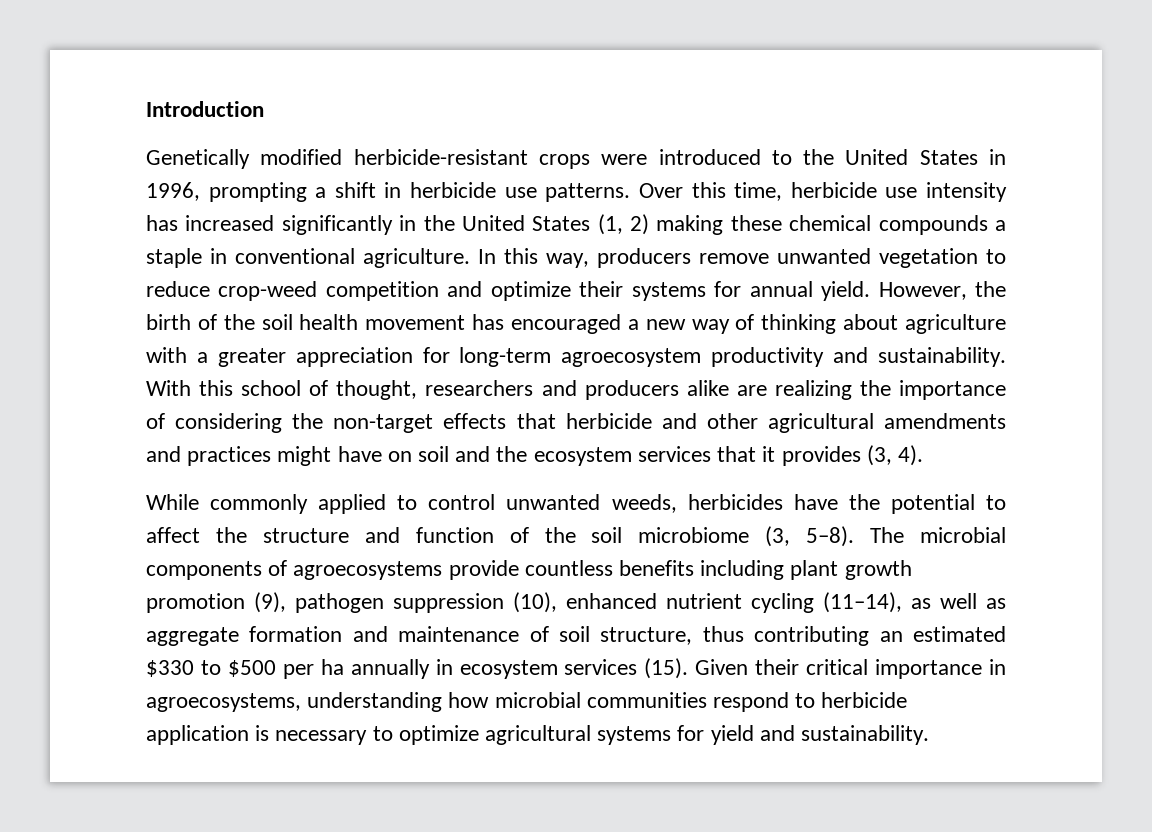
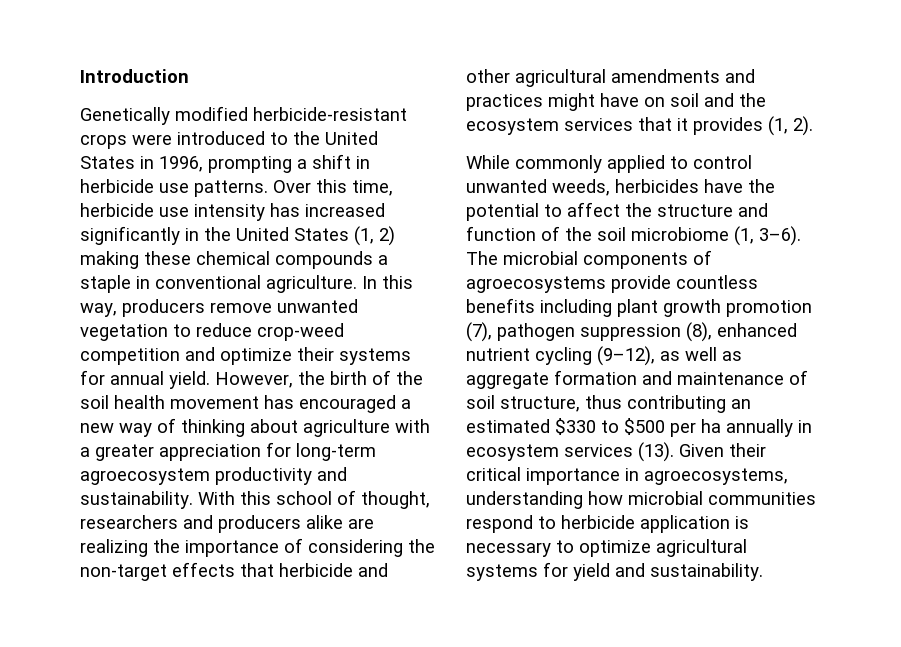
- With this school of thought, researchers and producers alike are realizing the importance of considering the non-target effects that herbicide and other agricultural amendments and practices might have on soil and the ecosystem services that it provides (3, 4).
+ With this school of thought, researchers and producers alike are realizing the importance of considering the non-target effects that herbicide and other agricultural amendments and practices might have on soil and the ecosystem services that it provides (1, 2).
- While commonly applied to control unwanted weeds, herbicides have the potential to affect the structure and function of the soil microbiome (3, 5–8).
+ While commonly applied to control unwanted weeds, herbicides have the potential to affect the structure and function of the soil microbiome (1, 3–6).
- The microbial components of agroecosystems provide countless benefits including plant growth promotion (9), pathogen suppression (10), enhanced nutrient cycling (11–14), as well as aggregate formation and maintenance of soil structure, thus contributing an estimated $330 to $500 per ha annually in ecosystem services (15).
+ The microbial components of agroecosystems provide countless benefits including plant growth promotion (7), pathogen suppression (8), enhanced nutrient cycling (9–12), as well as aggregate formation and maintenance of soil structure, thus contributing an estimated $330 to $500 per ha annually in ecosystem services (13).

